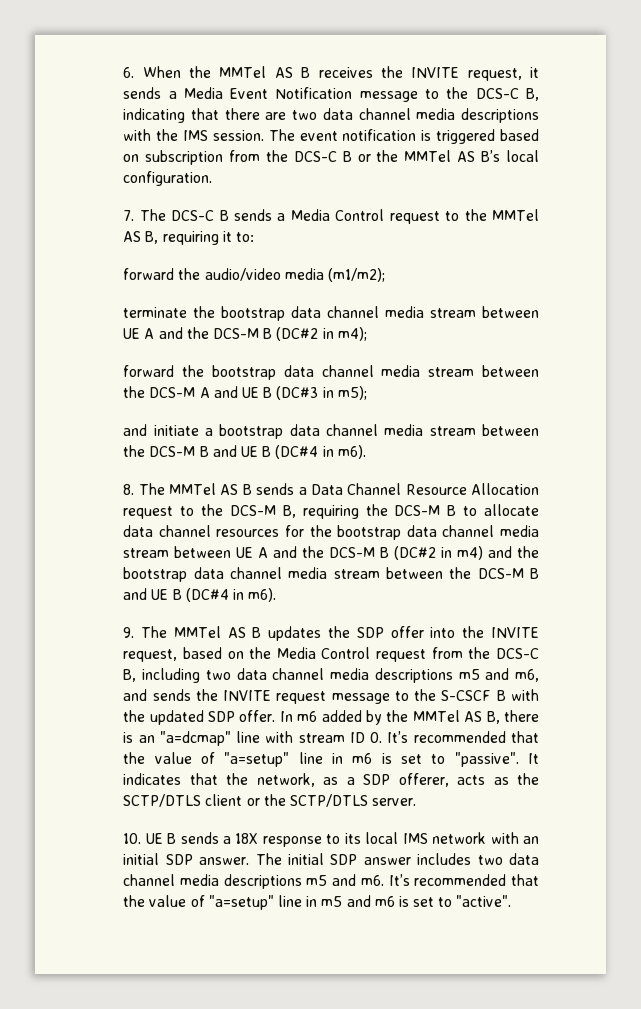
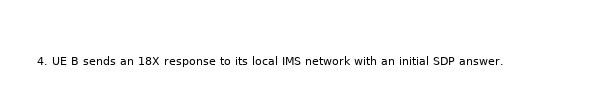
- 6. When the MMTel AS B receives the INVITE request, it sends a Media Event Notification message to the DCS-C B, indicating that there are two data channel media descriptions with the IMS session. The event notification is triggered based on subscription from the DCS-C B or the MMTel AS B’s local configuration.
- 7. The DCS-C B sends a Media Control request to the MMTel AS B, requiring it to:
- forward the audio/video media (m1/m2);
- terminate the bootstrap data channel media stream between UE A and the DCS-M B (DC#2 in m4);
- forward the bootstrap data channel media stream between the DCS-M A and UE B (DC#3 in m5);
- and initiate a bootstrap data channel media stream between the DCS-M B and UE B (DC#4 in m6).
- 8. The MMTel AS B sends a Data Channel Resource Allocation request to the DCS-M B, requiring the DCS-M B to allocate data channel resources for the bootstrap data channel media stream between UE A and the DCS-M B (DC#2 in m4) and the bootstrap data channel media stream between the DCS-M B and UE B (DC#4 in m6).
- 9. The MMTel AS B updates the SDP offer into the INVITE request, based on the Media Control request from the DCS-C B, including two data channel media descriptions m5 and m6, and sends the INVITE request message to the S-CSCF B with the updated SDP offer. In m6 added by the MMTel AS B, there is an "a=dcmap" line with stream ID 0. It’s recommended that the value of "a=setup" line in m6 is set to "passive". It indicates that the network, as a SDP offerer, acts as the SCTP/DTLS client or the SCTP/DTLS server.
- 10. UE B sends a 18X response to its local IMS network with an initial SDP answer. The initial SDP answer includes two data channel media descriptions m5 and m6. It’s recommended that the value of "a=setup" line in m5 and m6 is set to "active".
+ 4. UE B sends an 18X response to its local IMS network with an initial SDP answer.

